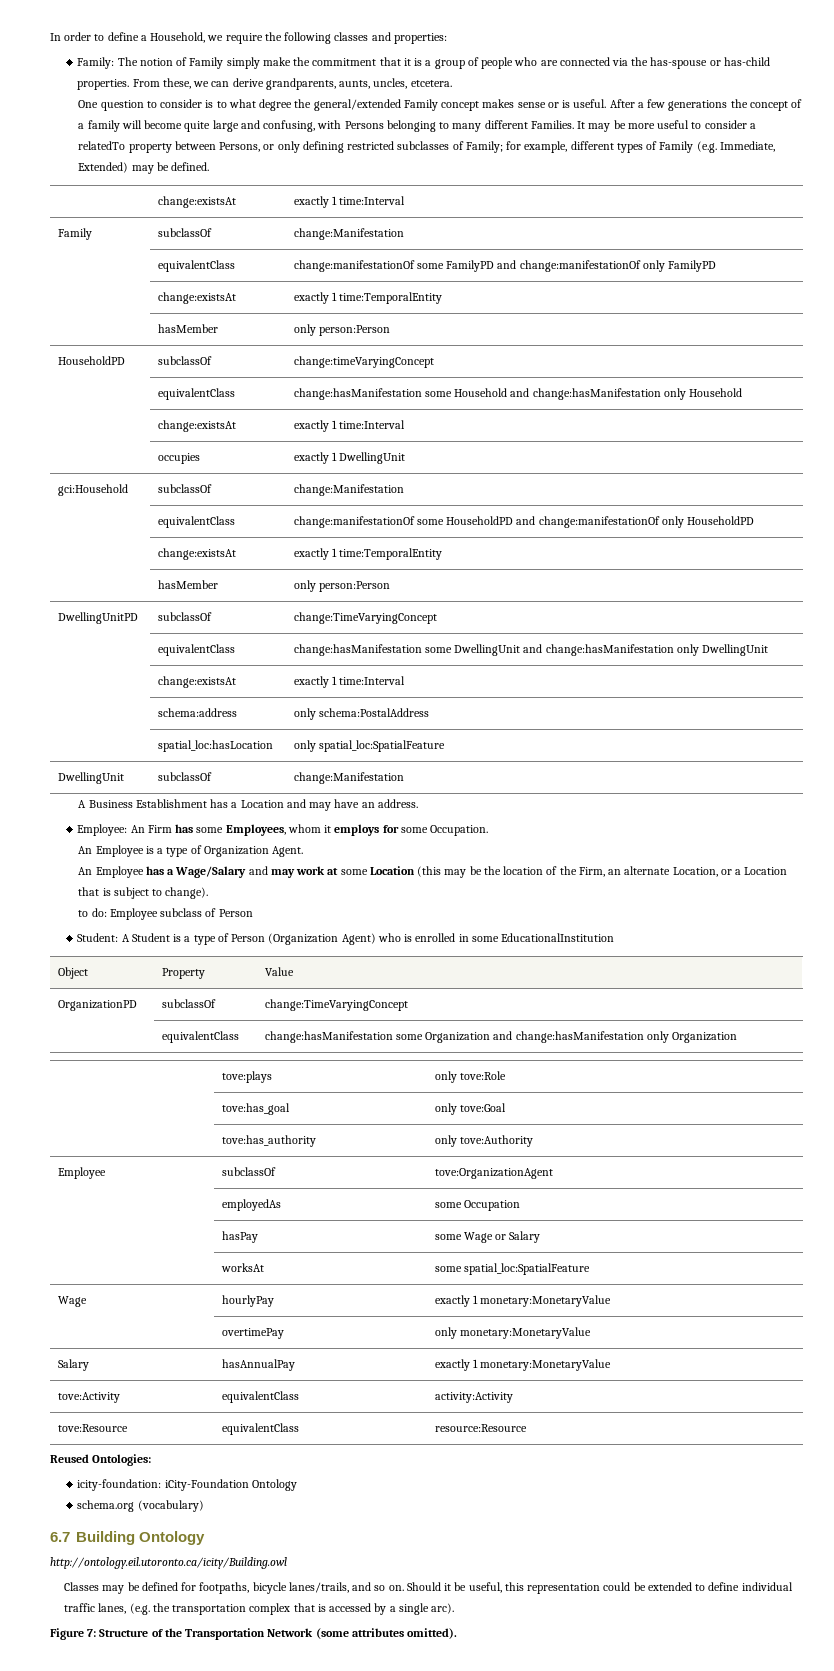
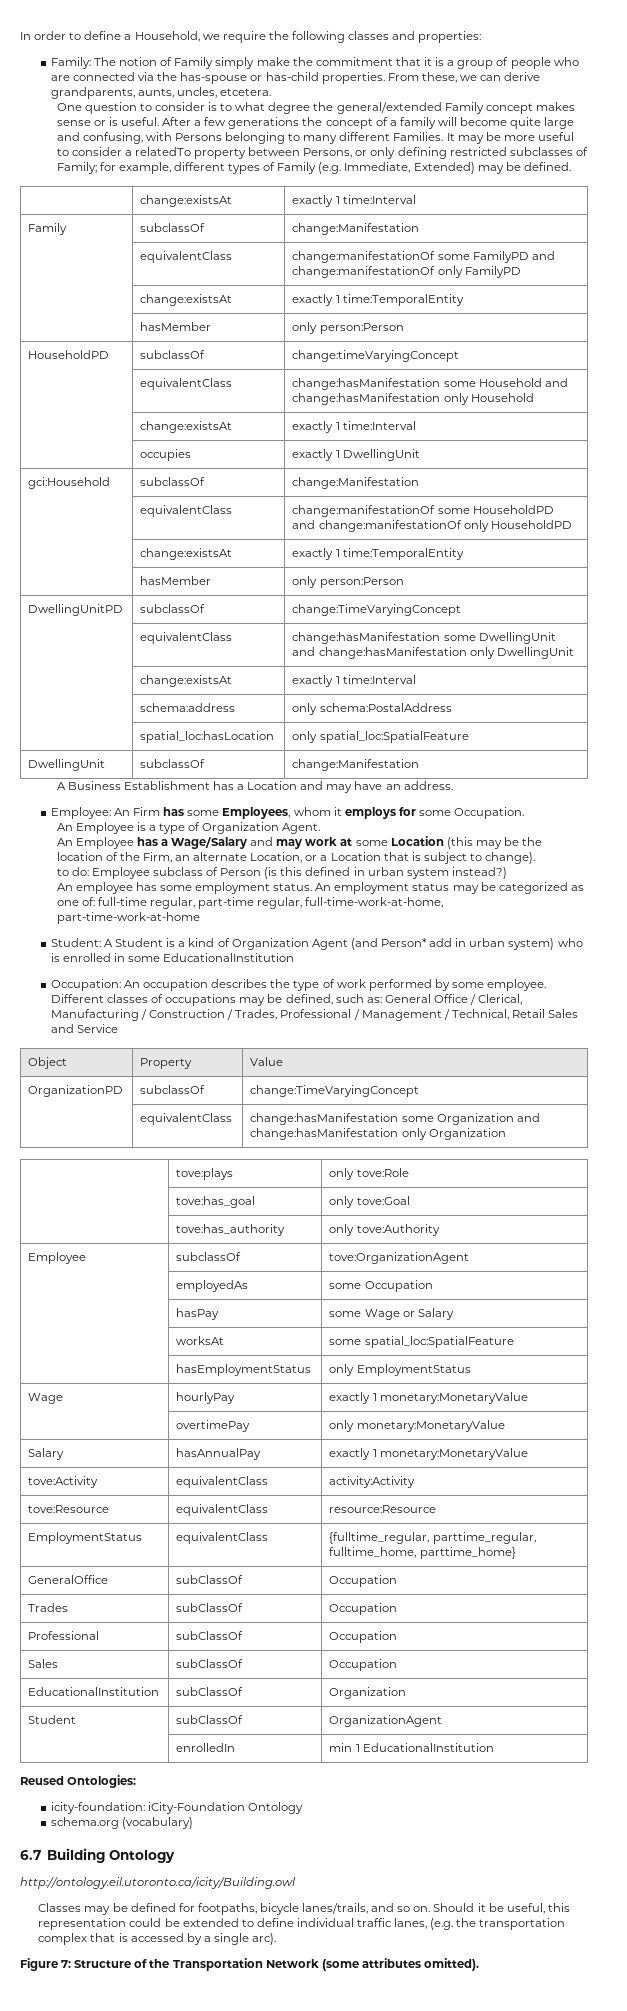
- to do: Employee subclass of Person
+ to do: Employee subclass of Person (is this defined in urban system instead?)
+ An employee has some employment status. An employment status may be categorized as one of: full-time regular, part-time regular, full-time-work-at-home, part-time-work-at-home
- Student: A Student is a type of Person (Organization Agent) who is enrolled in some EducationalInstitution
+ Student: A Student is a kind of Organization Agent (and Person* add in urban system) who is enrolled in some EducationalInstitution
+ Occupation: An occupation describes the type of work performed by some employee. Different classes of occupations may be defined, such as: General Office / Clerical, Manufacturing / Construction / Trades, Professional / Management / Technical, Retail Sales and Service
+ | hasEmploymentStatus | only EmploymentStatus
+ EmploymentStatus | equivalentClass | {fulltime_regular, parttime_regular, fulltime_home, parttime_home}
+ GeneralOffice | subClassOf | Occupation
+ Trades | subClassOf | Occupation
+ Professional | subClassOf | Occupation
+ Sales | subClassOf | Occupation
+ EducationalInstitution | subClassOf | Organization
+ Student | subClassOf | OrganizationAgent
+ | enrolledIn | min 1 EducationalInstitution

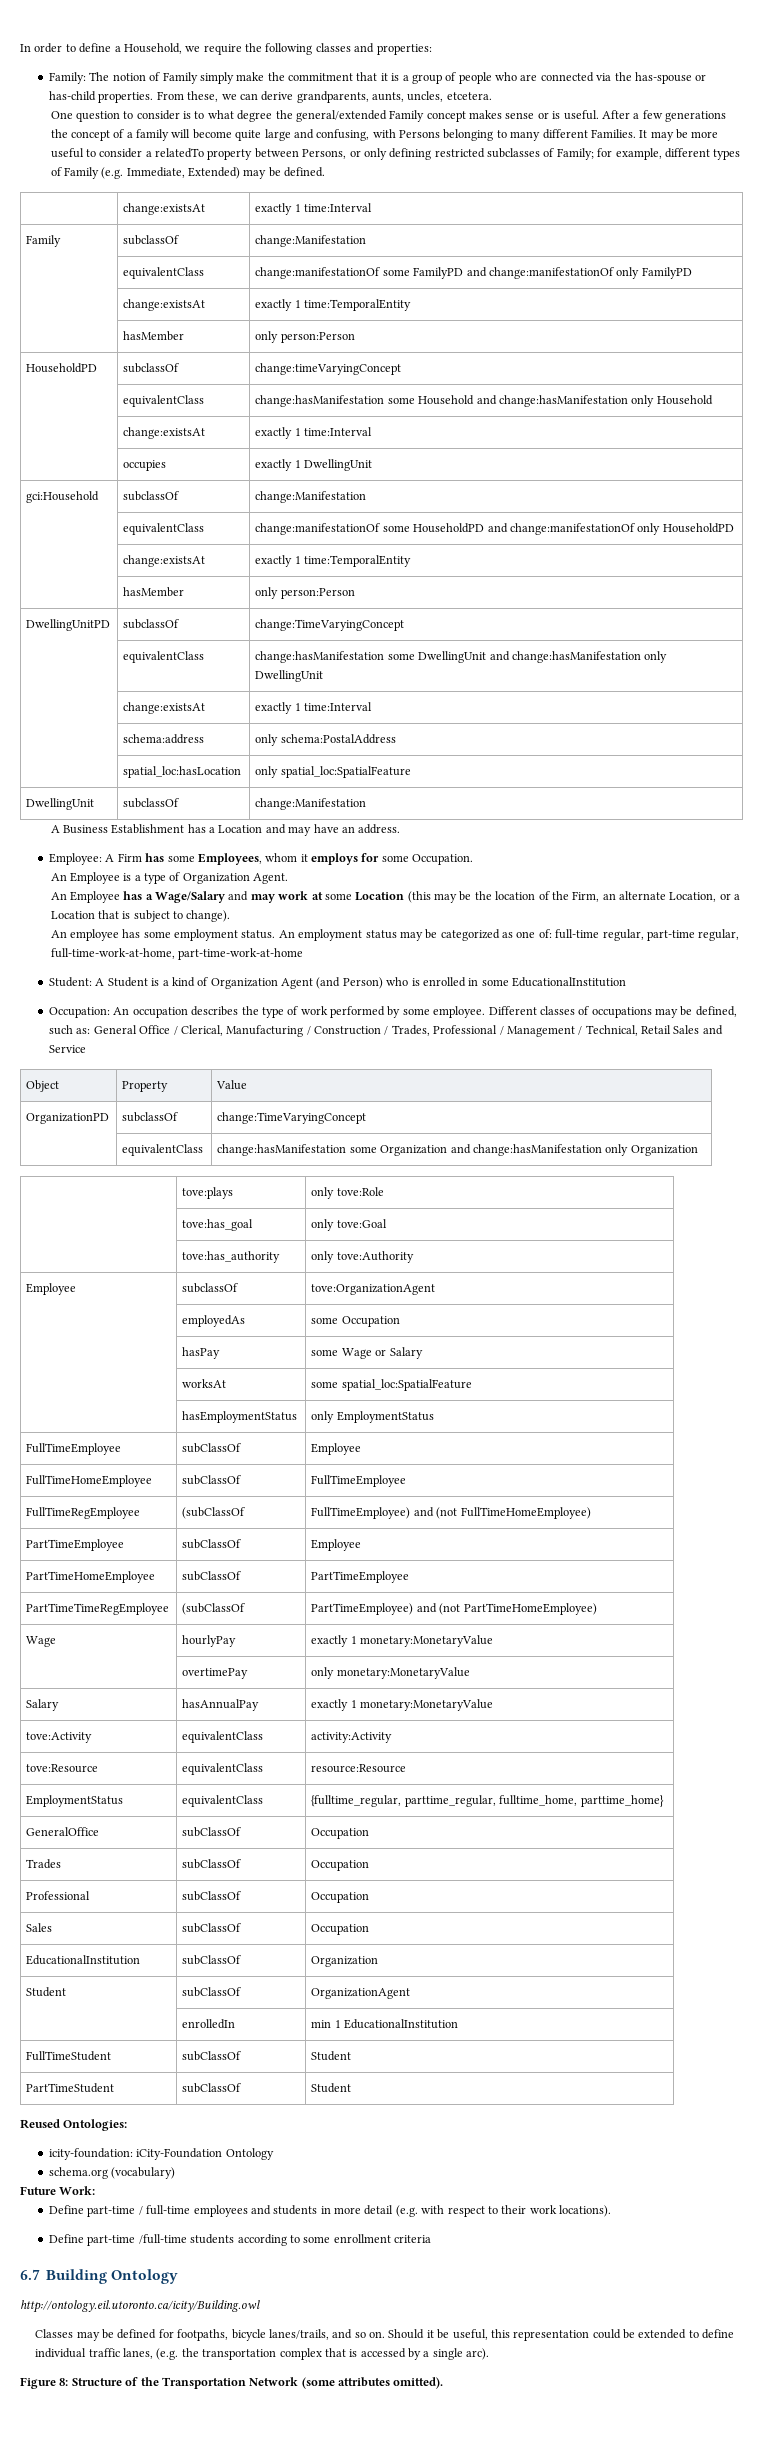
- Employee: An Firm has some Employees, whom it employs for some Occupation.
+ Employee: A Firm has some Employees, whom it employs for some Occupation.
- to do: Employee subclass of Person (is this defined in urban system instead?)
- Student: A Student is a kind of Organization Agent (and Person* add in urban system) who is enrolled in some EducationalInstitution
+ Student: A Student is a kind of Organization Agent (and Person) who is enrolled in some EducationalInstitution
+ FullTimeEmployee | subClassOf | Employee
+ FullTimeHomeEmployee | subClassOf | FullTimeEmployee
+ FullTimeRegEmployee | (subClassOf | FullTimeEmployee) and (not FullTimeHomeEmployee)
+ PartTimeEmployee | subClassOf | Employee
+ PartTimeHomeEmployee | subClassOf | PartTimeEmployee
+ PartTimeTimeRegEmployee | (subClassOf | PartTimeEmployee) and (not PartTimeHomeEmployee)
+ FullTimeStudent | subClassOf | Student
+ PartTimeStudent | subClassOf | Student
+ Future Work:
+ Define part-time / full-time employees and students in more detail (e.g. with respect to their work locations).
+ Define part-time /full-time students according to some enrollment criteria
- Figure 7: Structure of the Transportation Network (some attributes omitted).
+ Figure 8: Structure of the Transportation Network (some attributes omitted).

